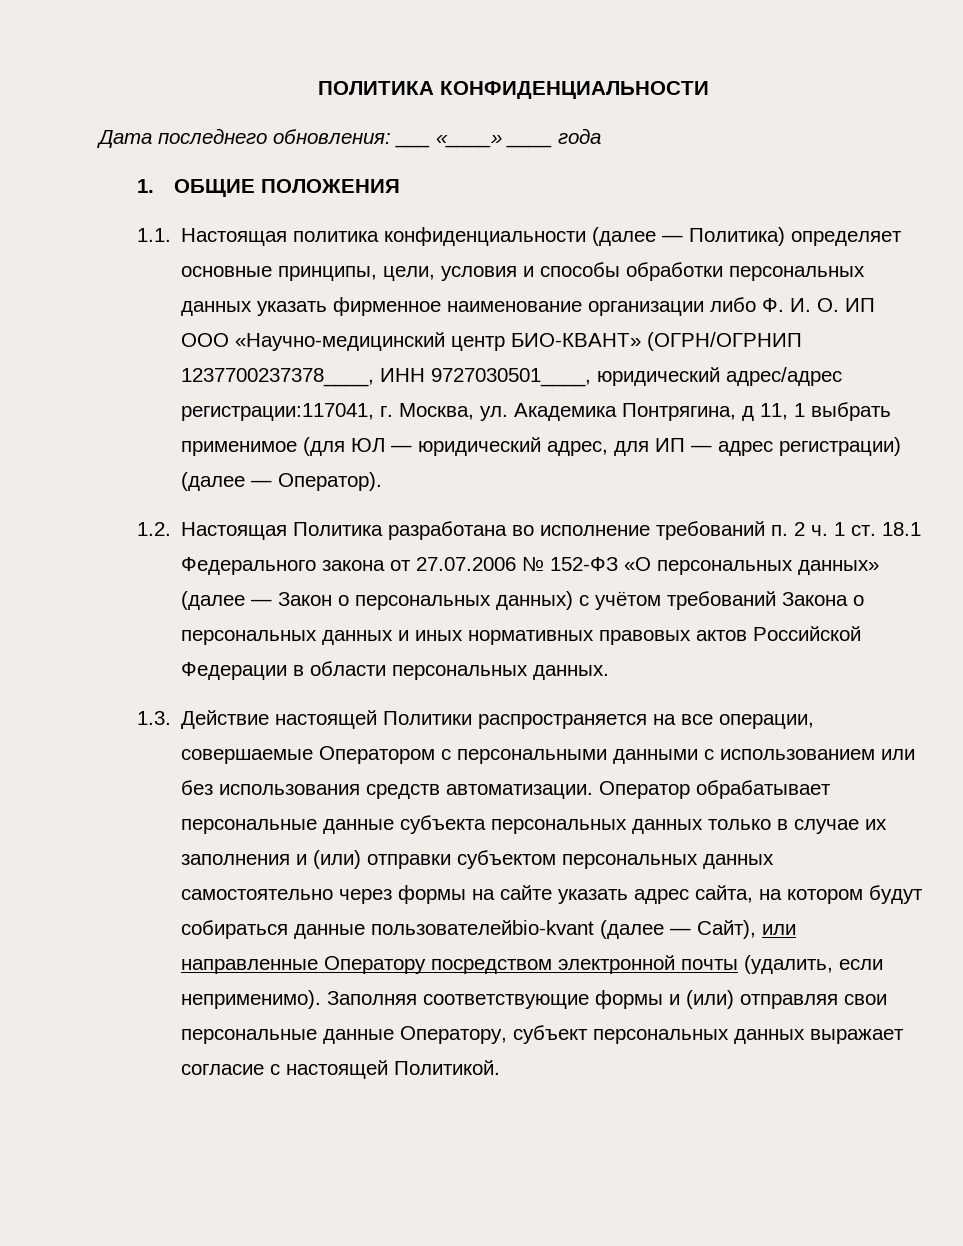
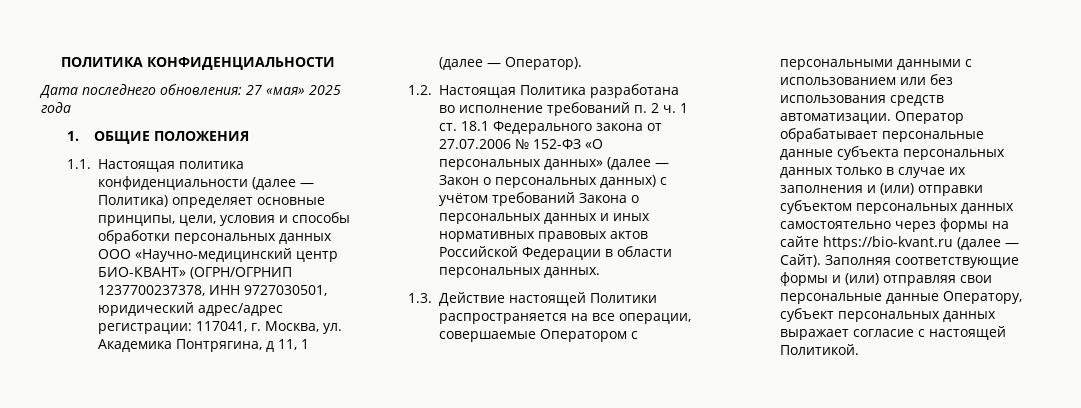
- Дата последнего обновления: ___ «____» ____ года
+ Дата последнего обновления: 27 «мая» 2025 года
- 1.1. Настоящая политика конфиденциальности (далее — Политика) определяет основные принципы, цели, условия и способы обработки персональных данных указать фирменное наименование организации либо Ф. И. О. ИП ООО «Научно-медицинский центр БИО-КВАНТ» (ОГРН/ОГРНИП 1237700237378____, ИНН 9727030501____, юридический адрес/адрес регистрации:117041, г. Москва, ул. Академика Понтрягина, д 11, 1 выбрать применимое (для ЮЛ — юридический адрес, для ИП — адрес регистрации) (далее — Оператор).
+ 1.1. Настоящая политика конфиденциальности (далее — Политика) определяет основные принципы, цели, условия и способы обработки персональных данных ООО «Научно-медицинский центр БИО-КВАНТ» (ОГРН/ОГРНИП 1237700237378, ИНН 9727030501, юридический адрес/адрес регистрации: 117041, г. Москва, ул. Академика Понтрягина, д 11, 1 (далее — Оператор).
- Оператор обрабатывает персональные данные субъекта персональных данных только в случае их заполнения и (или) отправки субъектом персональных данных самостоятельно через формы на сайте указать адрес сайта, на котором будут собираться данные пользователейbio-kvant (далее — Сайт), или направленные Оператору посредством электронной почты (удалить, если неприменимо).
+ Оператор обрабатывает персональные данные субъекта персональных данных только в случае их заполнения и (или) отправки субъектом персональных данных самостоятельно через формы на сайте https://bio-kvant.ru (далее — Сайт).

